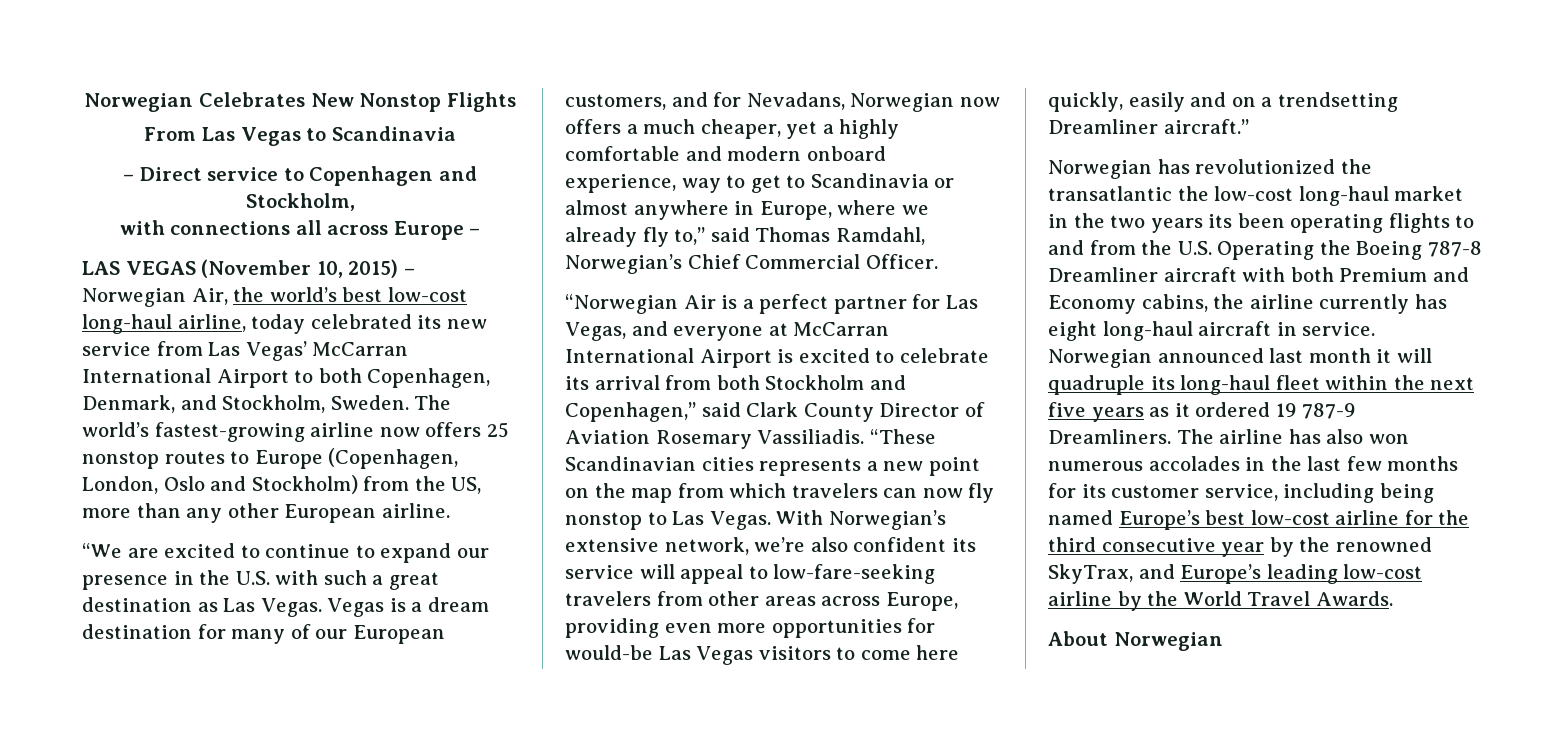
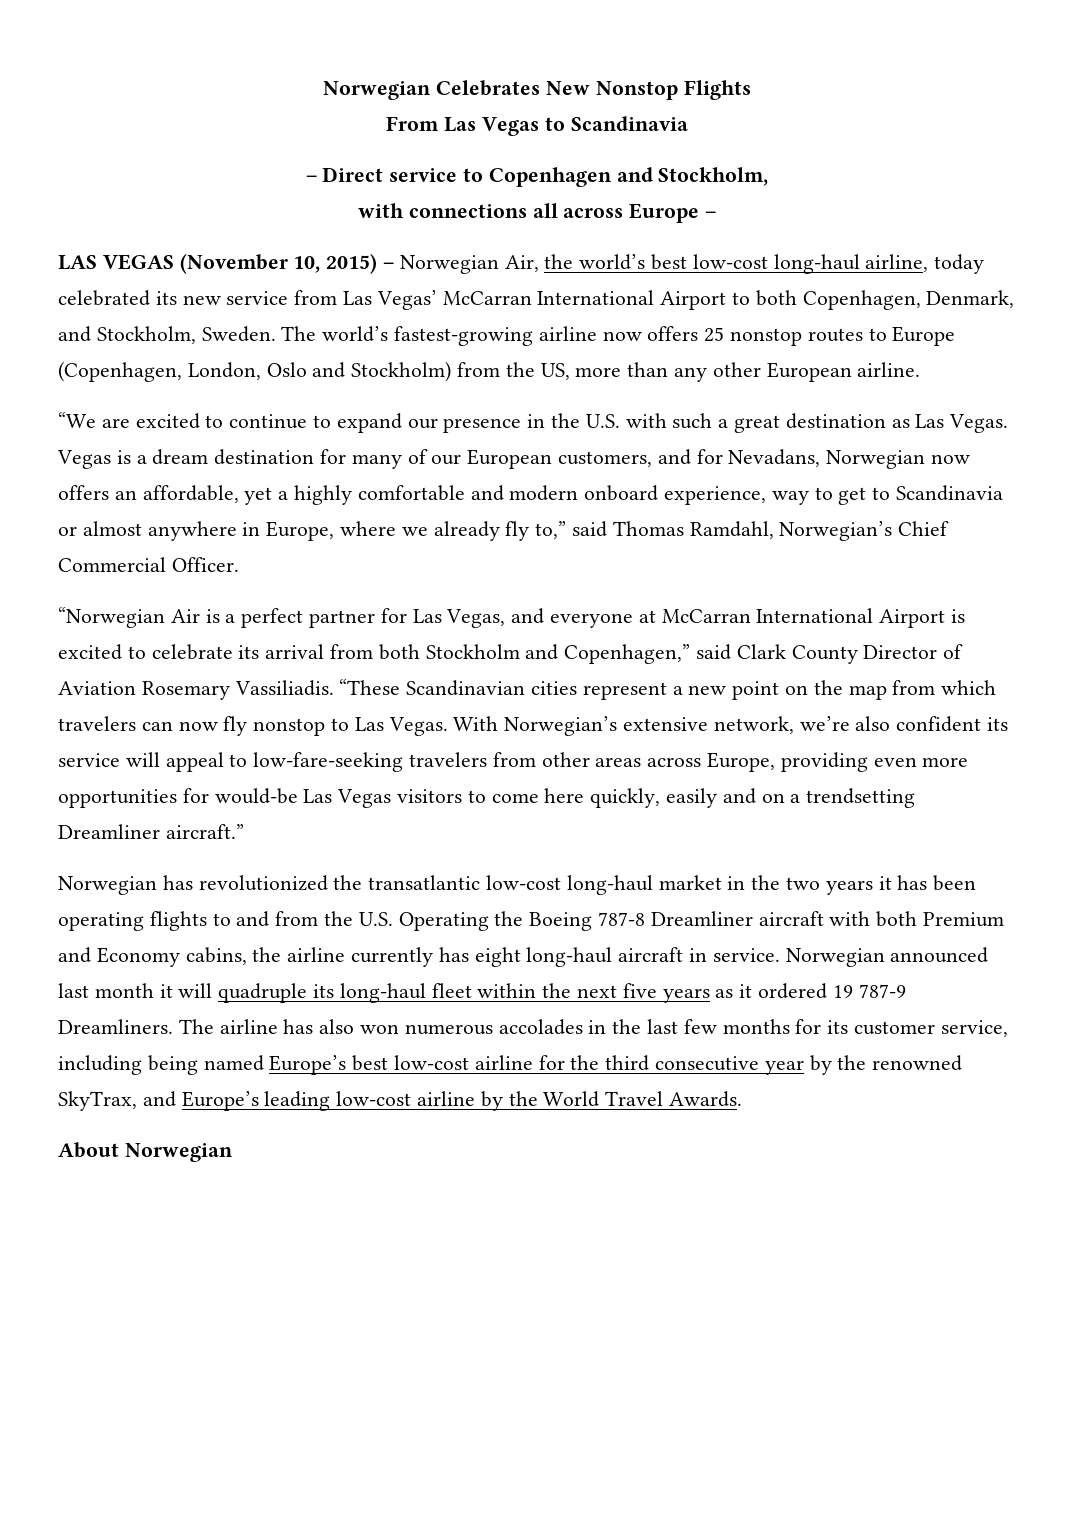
- Vegas is a dream destination for many of our European customers, and for Nevadans, Norwegian now offers a much cheaper, yet a highly comfortable and modern onboard experience, way to get to Scandinavia or almost anywhere in Europe, where we already fly to,” said Thomas Ramdahl, Norwegian’s Chief Commercial Officer.
+ Vegas is a dream destination for many of our European customers, and for Nevadans, Norwegian now offers an affordable, yet a highly comfortable and modern onboard experience, way to get to Scandinavia or almost anywhere in Europe, where we already fly to,” said Thomas Ramdahl, Norwegian’s Chief Commercial Officer.
- “These Scandinavian cities represents a new point on the map from which travelers can now fly nonstop to Las Vegas.
+ “These Scandinavian cities represent a new point on the map from which travelers can now fly nonstop to Las Vegas.
- Norwegian has revolutionized the transatlantic the low-cost long-haul market in the two years its been operating flights to and from the U.S. Operating the Boeing 787-8 Dreamliner aircraft with both Premium and Economy cabins, the airline currently has eight long-haul aircraft in service.
+ Norwegian has revolutionized the transatlantic low-cost long-haul market in the two years it has been operating flights to and from the U.S. Operating the Boeing 787-8 Dreamliner aircraft with both Premium and Economy cabins, the airline currently has eight long-haul aircraft in service.

